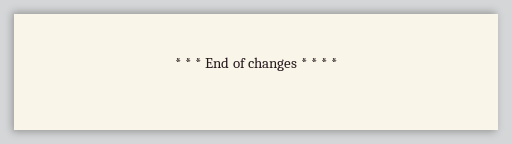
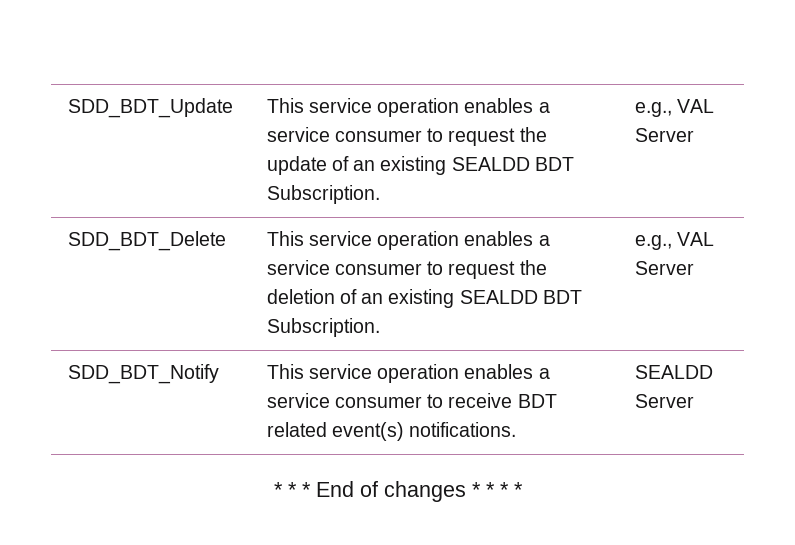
+ SDD_BDT_Update | This service operation enables a service consumer to request the update of an existing SEALDD BDT Subscription. | e.g., VAL Server
+ SDD_BDT_Delete | This service operation enables a service consumer to request the deletion of an existing SEALDD BDT Subscription. | e.g., VAL Server
+ SDD_BDT_Notify | This service operation enables a service consumer to receive BDT related event(s) notifications. | SEALDD Server

